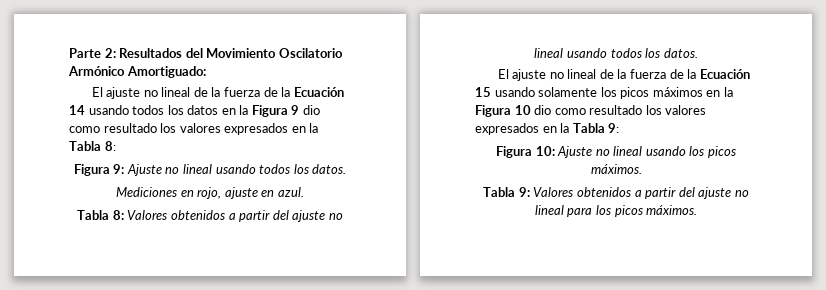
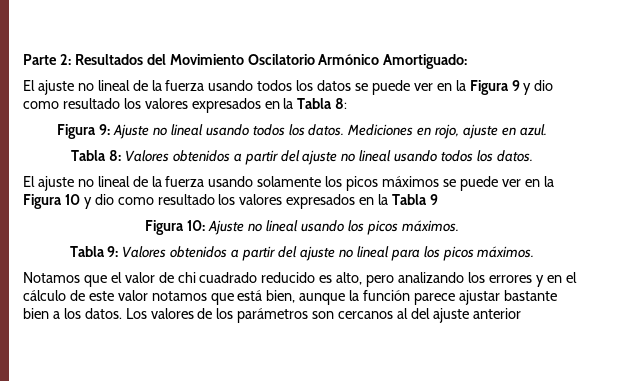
- El ajuste no lineal de la fuerza de la Ecuación 14 usando todos los datos en la Figura 9 dio como resultado los valores expresados en la Tabla 8:
+ El ajuste no lineal de la fuerza usando todos los datos se puede ver en la Figura 9 y dio como resultado los valores expresados en la Tabla 8:
- Figura 9: Ajuste no lineal usando todos los datos.
- Mediciones en rojo, ajuste en azul.
+ Figura 9: Ajuste no lineal usando todos los datos. Mediciones en rojo, ajuste en azul.
- El ajuste no lineal de la fuerza de la Ecuación 15 usando solamente los picos máximos en la Figura 10 dio como resultado los valores expresados en la Tabla 9:
+ El ajuste no lineal de la fuerza usando solamente los picos máximos se puede ver en la Figura 10 y dio como resultado los valores expresados en la Tabla 9
+ Notamos que el valor de chi cuadrado reducido es alto, pero analizando los errores y en el cálculo de este valor notamos que está bien, aunque la función parece ajustar bastante bien a los datos. Los valores de los parámetros son cercanos al del ajuste anterior

